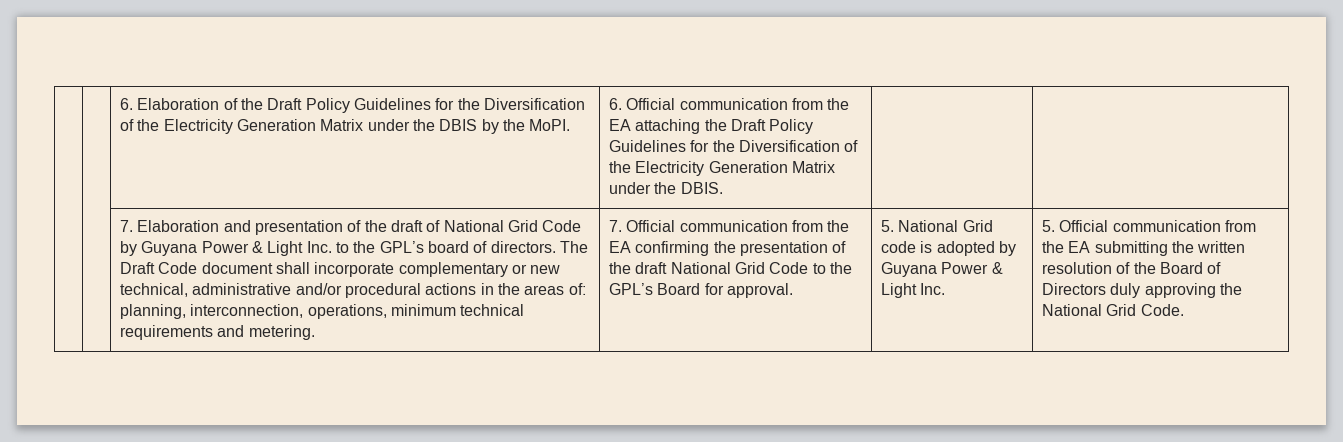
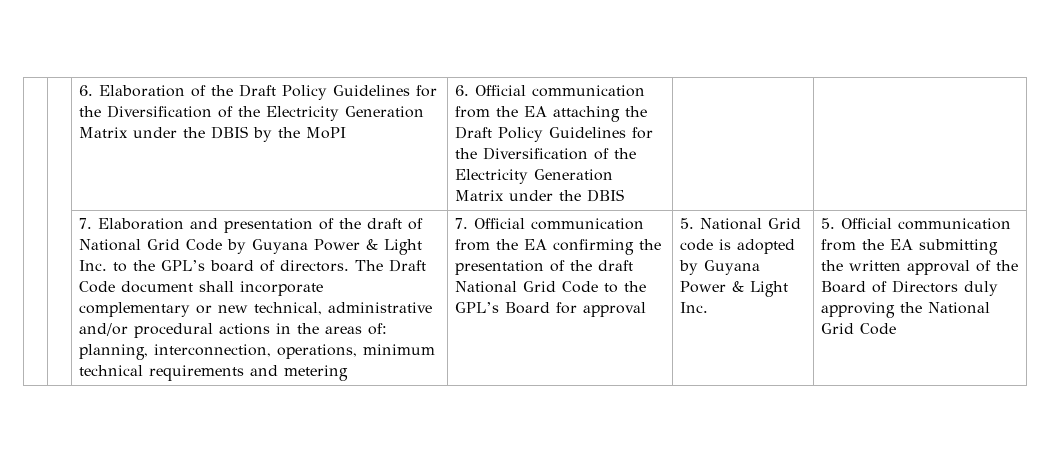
- 6. Elaboration of the Draft Policy Guidelines for the Diversification of the Electricity Generation Matrix under the DBIS by the MoPI.
+ 6. Elaboration of the Draft Policy Guidelines for the Diversification of the Electricity Generation Matrix under the DBIS by the MoPI
- 6. Official communication from the EA attaching the Draft Policy Guidelines for the Diversification of the Electricity Generation Matrix under the DBIS.
+ 6. Official communication from the EA attaching the Draft Policy Guidelines for the Diversification of the Electricity Generation Matrix under the DBIS
- The Draft Code document shall incorporate complementary or new technical, administrative and/or procedural actions in the areas of: planning, interconnection, operations, minimum technical requirements and metering.
+ The Draft Code document shall incorporate complementary or new technical, administrative and/or procedural actions in the areas of: planning, interconnection, operations, minimum technical requirements and metering
- 7. Official communication from the EA confirming the presentation of the draft National Grid Code to the GPL’s Board for approval.
+ 7. Official communication from the EA confirming the presentation of the draft National Grid Code to the GPL’s Board for approval
- 5. Official communication from the EA submitting the written resolution of the Board of Directors duly approving the National Grid Code.
+ 5. Official communication from the EA submitting the written approval of the Board of Directors duly approving the National Grid Code

